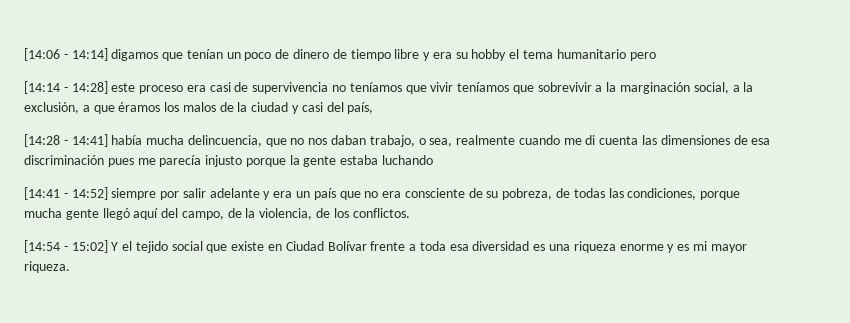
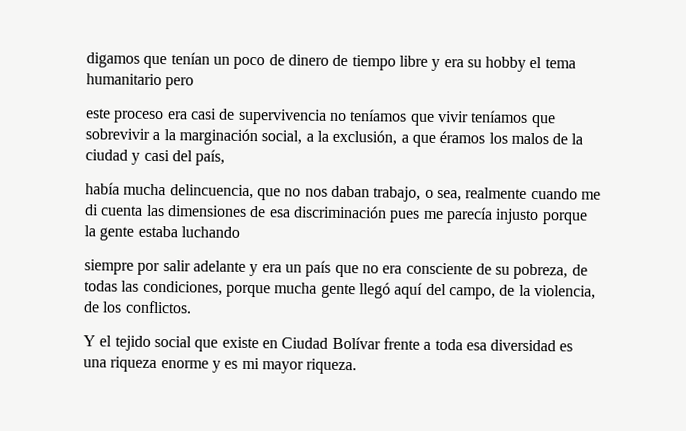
- [14:06 - 14:14] digamos que tenían un poco de dinero de tiempo libre y era su hobby el tema humanitario pero
+ digamos que tenían un poco de dinero de tiempo libre y era su hobby el tema humanitario pero
- [14:14 - 14:28] este proceso era casi de supervivencia no teníamos que vivir teníamos que sobrevivir a la marginación social, a la exclusión, a que éramos los malos de la ciudad y casi del país,
+ este proceso era casi de supervivencia no teníamos que vivir teníamos que sobrevivir a la marginación social, a la exclusión, a que éramos los malos de la ciudad y casi del país,
- [14:28 - 14:41] había mucha delincuencia, que no nos daban trabajo, o sea, realmente cuando me di cuenta las dimensiones de esa discriminación pues me parecía injusto porque la gente estaba luchando
+ había mucha delincuencia, que no nos daban trabajo, o sea, realmente cuando me di cuenta las dimensiones de esa discriminación pues me parecía injusto porque la gente estaba luchando
- [14:41 - 14:52] siempre por salir adelante y era un país que no era consciente de su pobreza, de todas las condiciones, porque mucha gente llegó aquí del campo, de la violencia, de los conflictos.
+ siempre por salir adelante y era un país que no era consciente de su pobreza, de todas las condiciones, porque mucha gente llegó aquí del campo, de la violencia, de los conflictos.
- [14:54 - 15:02] Y el tejido social que existe en Ciudad Bolívar frente a toda esa diversidad es una riqueza enorme y es mi mayor riqueza.
+ Y el tejido social que existe en Ciudad Bolívar frente a toda esa diversidad es una riqueza enorme y es mi mayor riqueza.

